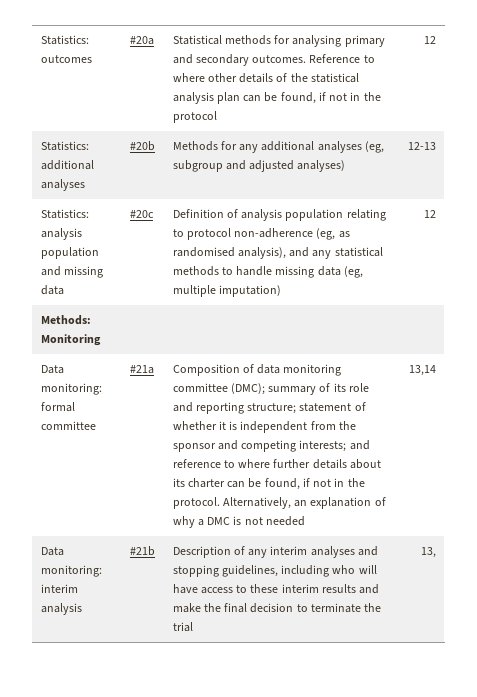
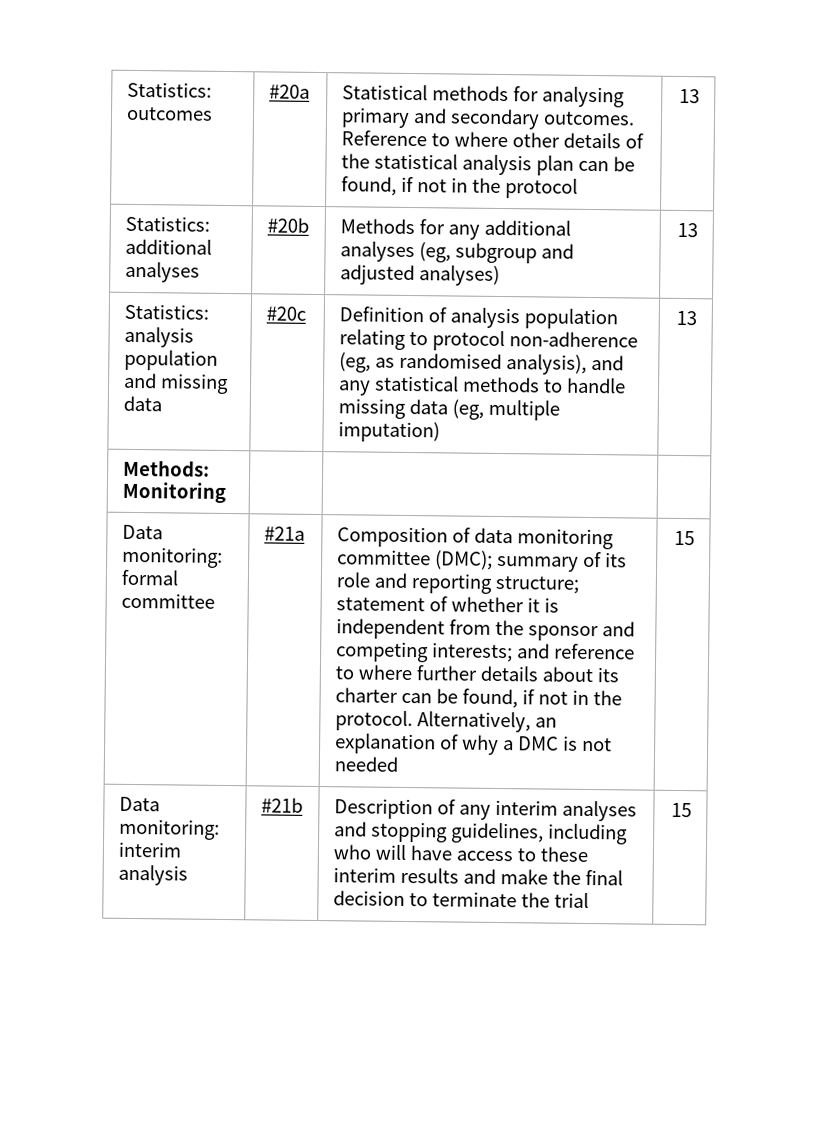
- Statistics: outcomes | #20a | Statistical methods for analysing primary and secondary outcomes. Reference to where other details of the statistical analysis plan can be found, if not in the protocol | 12
+ Statistics: outcomes | #20a | Statistical methods for analysing primary and secondary outcomes. Reference to where other details of the statistical analysis plan can be found, if not in the protocol | 13
- Statistics: additional analyses | #20b | Methods for any additional analyses (eg, subgroup and adjusted analyses) | 12-13
+ Statistics: additional analyses | #20b | Methods for any additional analyses (eg, subgroup and adjusted analyses) | 13
- Statistics: analysis population and missing data | #20c | Definition of analysis population relating to protocol non-adherence (eg, as randomised analysis), and any statistical methods to handle missing data (eg, multiple imputation) | 12
+ Statistics: analysis population and missing data | #20c | Definition of analysis population relating to protocol non-adherence (eg, as randomised analysis), and any statistical methods to handle missing data (eg, multiple imputation) | 13
- Alternatively, an explanation of why a DMC is not needed | 13,14
+ Alternatively, an explanation of why a DMC is not needed | 15
- Data monitoring: interim analysis | #21b | Description of any interim analyses and stopping guidelines, including who will have access to these interim results and make the final decision to terminate the trial | 13,
+ Data monitoring: interim analysis | #21b | Description of any interim analyses and stopping guidelines, including who will have access to these interim results and make the final decision to terminate the trial | 15

